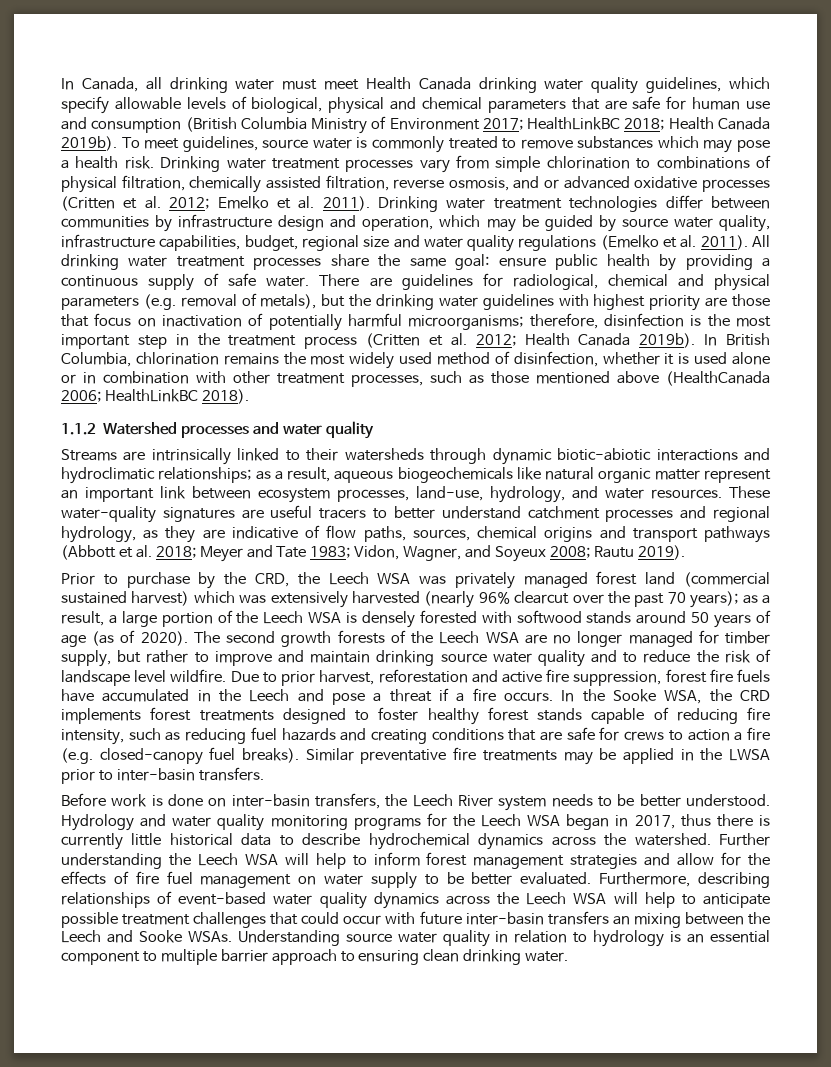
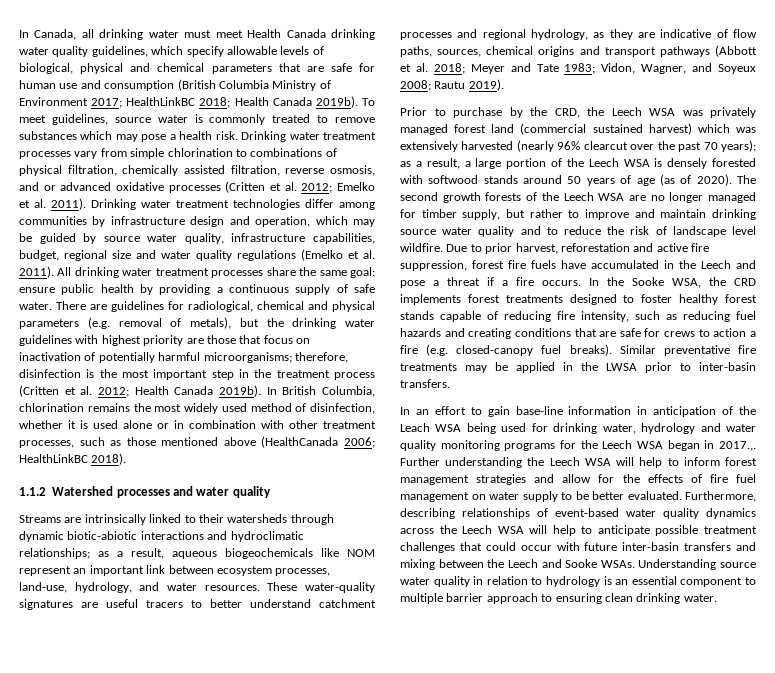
- Drinking water treatment technologies differ between communities by infrastructure design and operation, which may be guided by source water quality, infrastructure capabilities, budget, regional size and water quality regulations (Emelko et al. 2011).
+ Drinking water treatment technologies differ among communities by infrastructure design and operation, which may be guided by source water quality, infrastructure capabilities, budget, regional size and water quality regulations (Emelko et al. 2011).
- Streams are intrinsically linked to their watersheds through dynamic biotic-abiotic interactions and hydroclimatic relationships; as a result, aqueous biogeochemicals like natural organic matter represent an important link between ecosystem processes, land-use, hydrology, and water resources.
+ Streams are intrinsically linked to their watersheds through dynamic biotic-abiotic interactions and hydroclimatic relationships; as a result, aqueous biogeochemicals like NOM represent an important link between ecosystem processes, land-use, hydrology, and water resources.
- Before work is done on inter-basin transfers, the Leech River system needs to be better understood. Hydrology and water quality monitoring programs for the Leech WSA began in 2017, thus there is currently little historical data to describe hydrochemical dynamics across the watershed. Further understanding the Leech WSA will help to inform forest management strategies and allow for the effects of fire fuel management on water supply to be better evaluated.
+ In an effort to gain base-line information in anticipation of the Leach WSA being used for drinking water, hydrology and water quality monitoring programs for the Leech WSA began in 2017.,. Further understanding the Leech WSA will help to inform forest management strategies and allow for the effects of fire fuel management on water supply to be better evaluated.
- Furthermore, describing relationships of event-based water quality dynamics across the Leech WSA will help to anticipate possible treatment challenges that could occur with future inter-basin transfers an mixing between the Leech and Sooke WSAs.
+ Furthermore, describing relationships of event-based water quality dynamics across the Leech WSA will help to anticipate possible treatment challenges that could occur with future inter-basin transfers and mixing between the Leech and Sooke WSAs.

